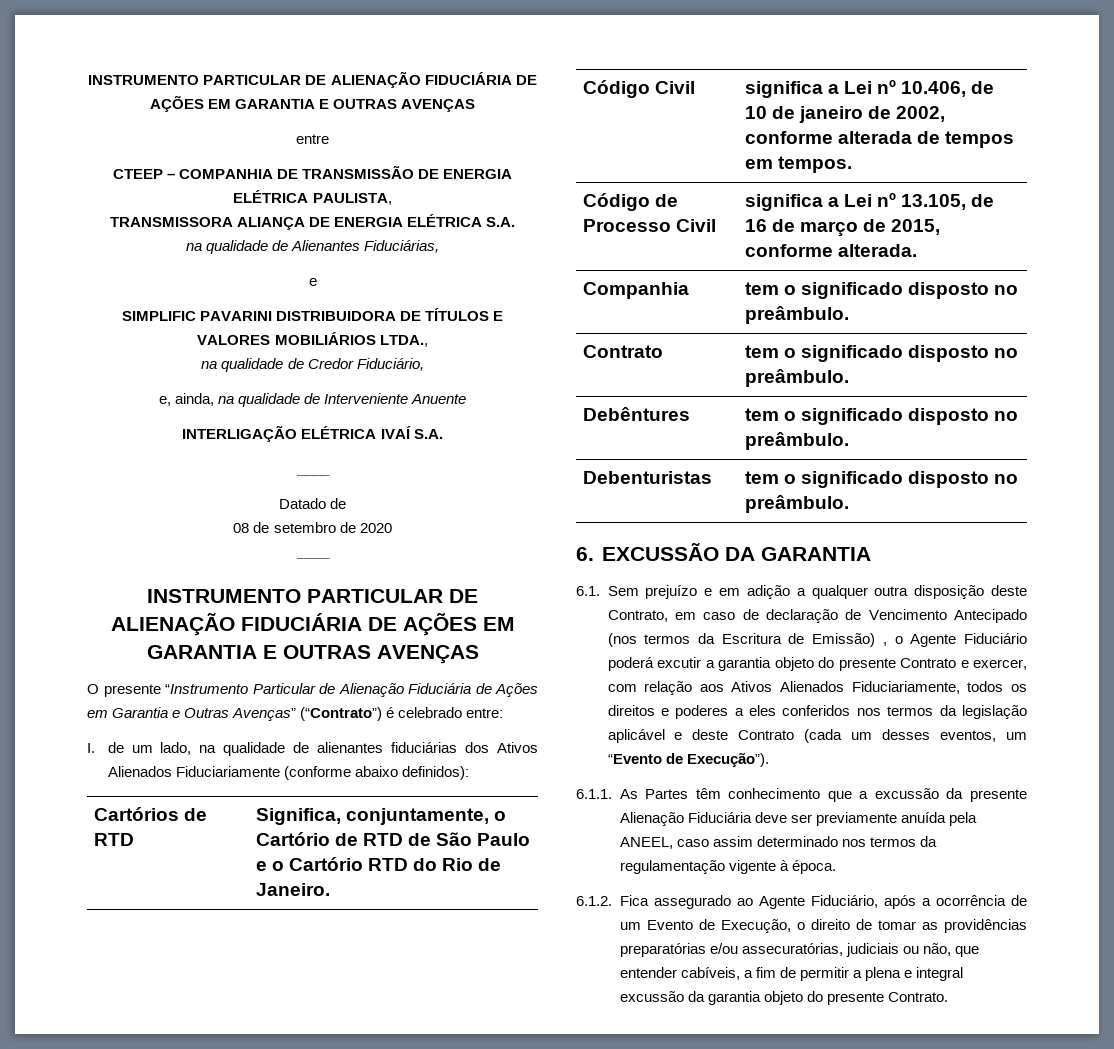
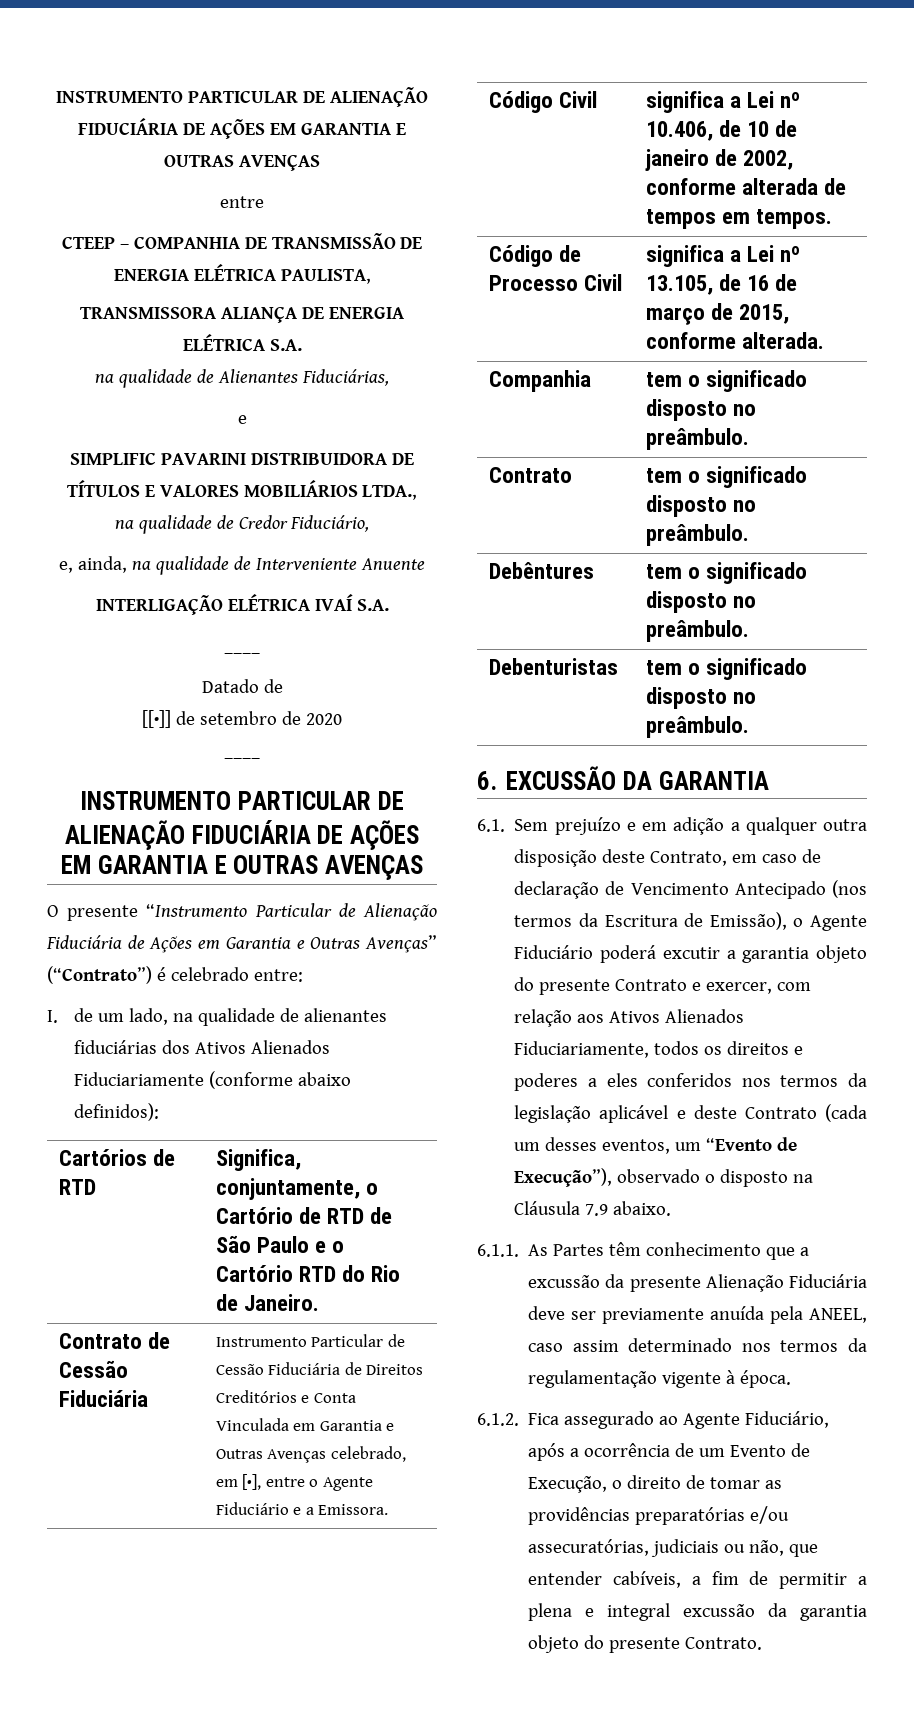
- 08 de setembro de 2020
+ [[•]] de setembro de 2020
+ Contrato de Cessão Fiduciária | Instrumento Particular de Cessão Fiduciária de Direitos Creditórios e Conta Vinculada em Garantia e Outras Avenças celebrado, em [•], entre o Agente Fiduciário e a Emissora.
- 6.1. Sem prejuízo e em adição a qualquer outra disposição deste Contrato, em caso de declaração de Vencimento Antecipado (nos termos da Escritura de Emissão) , o Agente Fiduciário poderá excutir a garantia objeto do presente Contrato e exercer, com relação aos Ativos Alienados Fiduciariamente, todos os direitos e poderes a eles conferidos nos termos da legislação aplicável e deste Contrato (cada um desses eventos, um “Evento de Execução”).
+ 6.1. Sem prejuízo e em adição a qualquer outra disposição deste Contrato, em caso de declaração de Vencimento Antecipado (nos termos da Escritura de Emissão), o Agente Fiduciário poderá excutir a garantia objeto do presente Contrato e exercer, com relação aos Ativos Alienados Fiduciariamente, todos os direitos e poderes a eles conferidos nos termos da legislação aplicável e deste Contrato (cada um desses eventos, um “Evento de Execução”), observado o disposto na Cláusula 7.9 abaixo.

